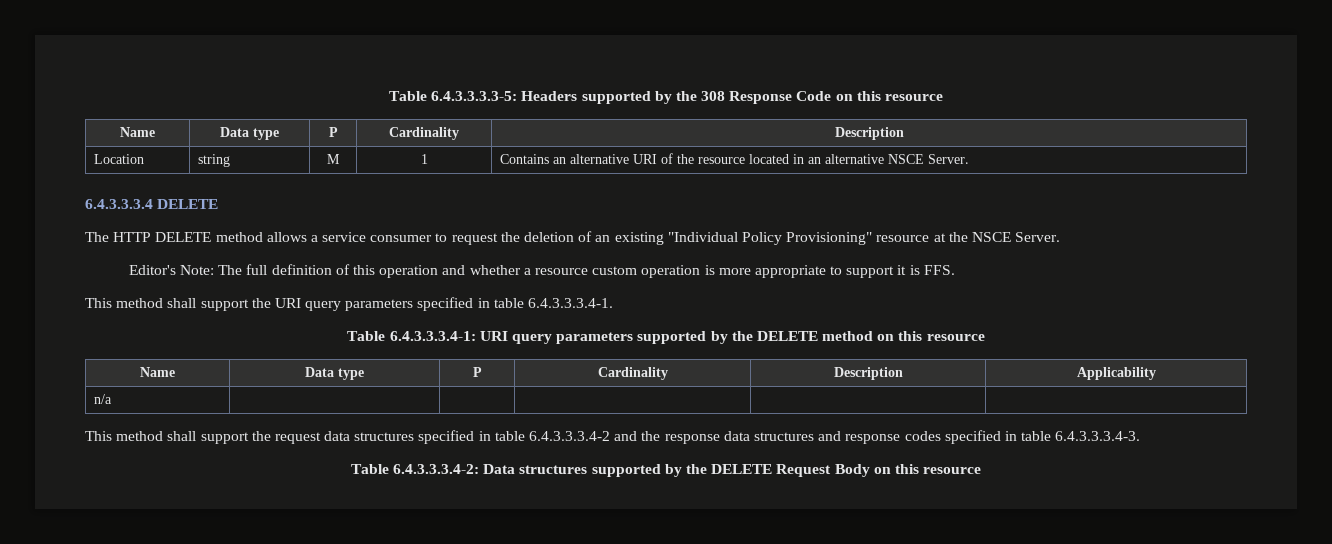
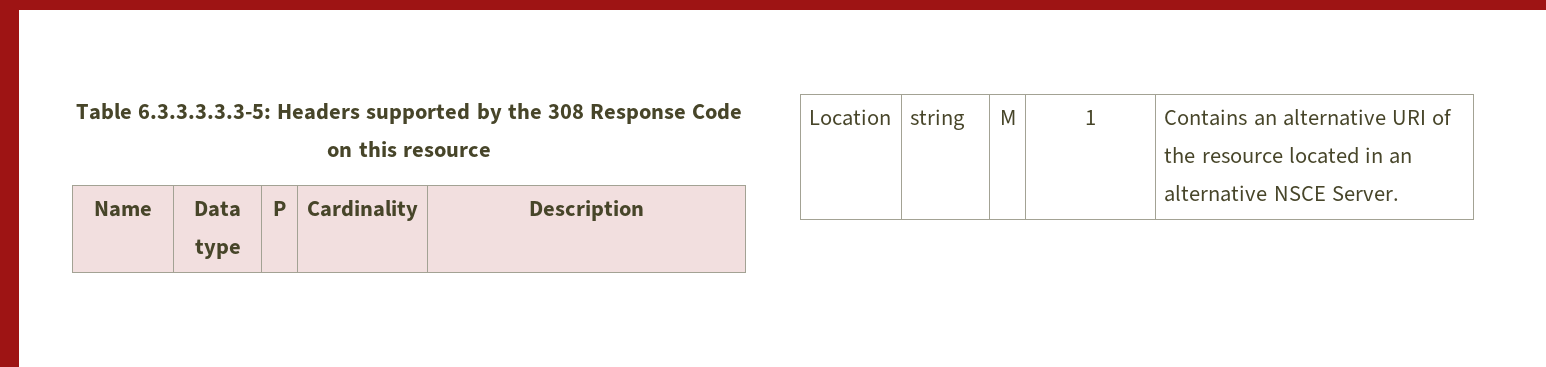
- Table 6.4.3.3.3.3-5: Headers supported by the 308 Response Code on this resource
+ Table 6.3.3.3.3.3-5: Headers supported by the 308 Response Code on this resource
- 6.4.3.3.3.4 DELETE
- The HTTP DELETE method allows a service consumer to request the deletion of an existing "Individual Policy Provisioning" resource at the NSCE Server.
- Editor's Note: The full definition of this operation and whether a resource custom operation is more appropriate to support it is FFS.
- This method shall support the URI query parameters specified in table 6.4.3.3.3.4-1.
- Table 6.4.3.3.3.4-1: URI query parameters supported by the DELETE method on this resource
- Name | Data type | P | Cardinality | Description | Applicability
- n/a | | | | |
- This method shall support the request data structures specified in table 6.4.3.3.3.4-2 and the response data structures and response codes specified in table 6.4.3.3.3.4-3.
- Table 6.4.3.3.3.4-2: Data structures supported by the DELETE Request Body on this resource

